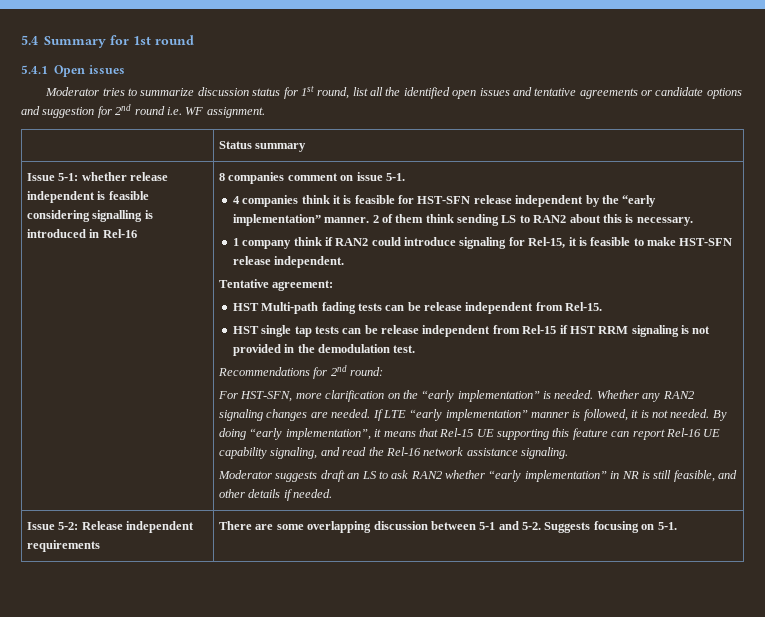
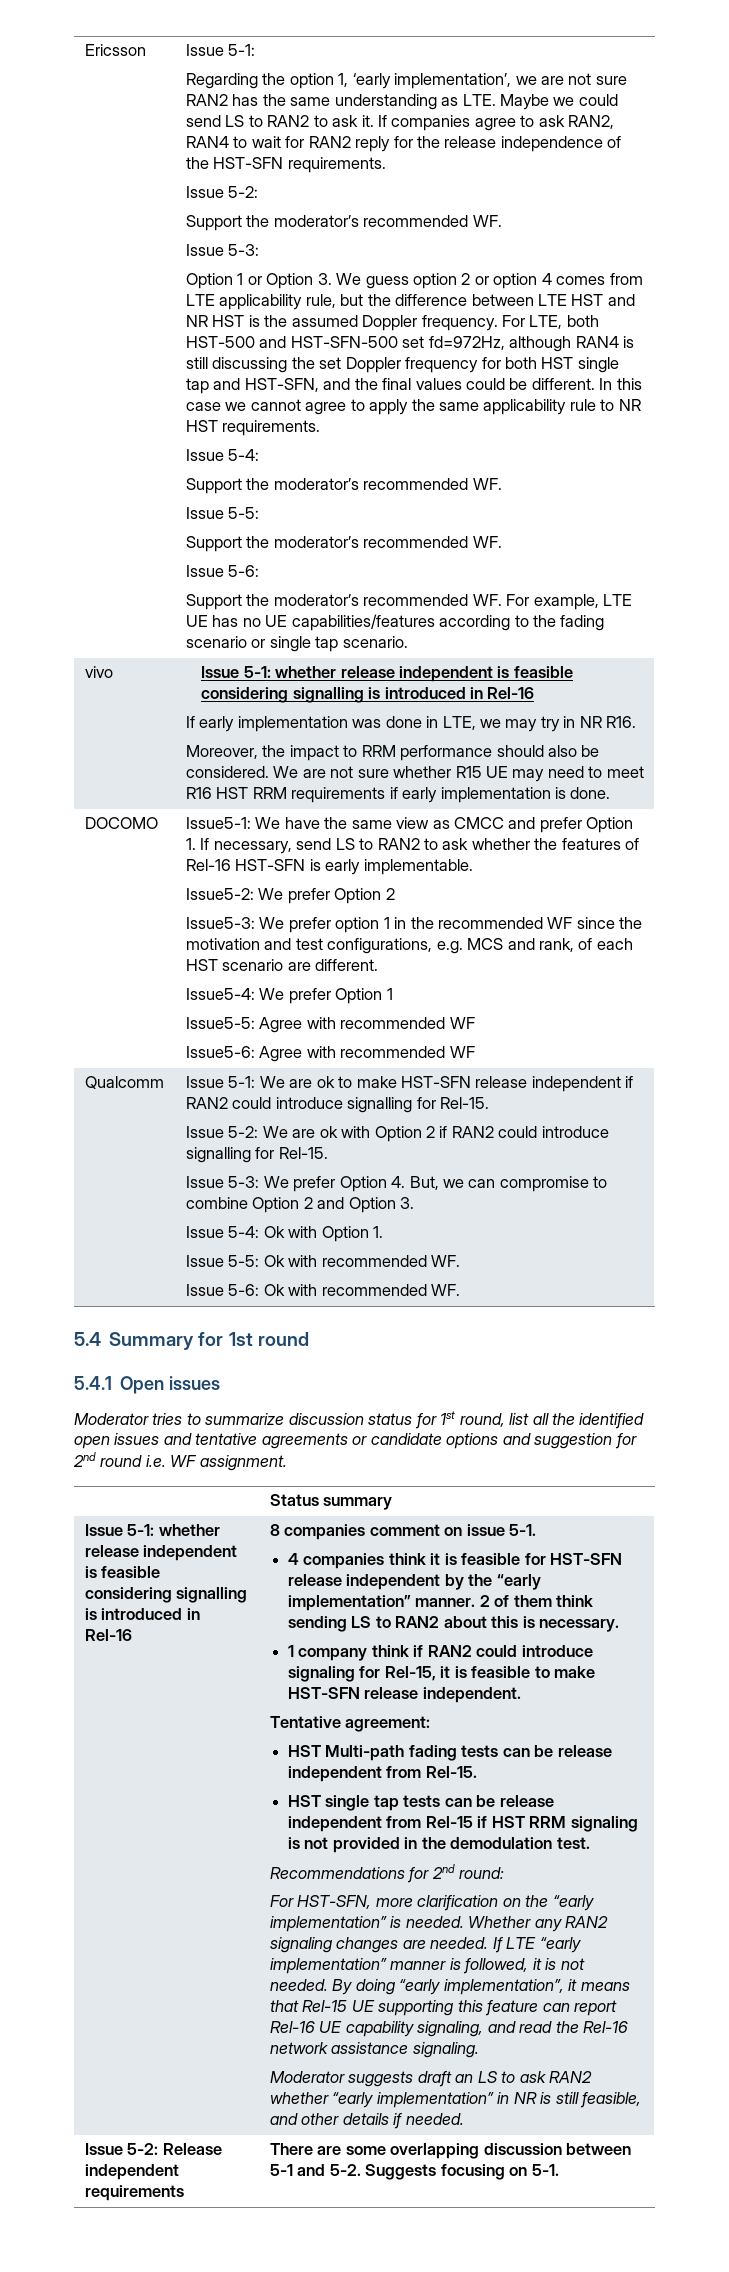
+ Ericsson | Issue 5-1:
+ Regarding the option 1, ‘early implementation’, we are not sure RAN2 has the same understanding as LTE. Maybe we could send LS to RAN2 to ask it. If companies agree to ask RAN2, RAN4 to wait for RAN2 reply for the release independence of the HST-SFN requirements.
+ Issue 5-2:
+ Support the moderator’s recommended WF.
+ Issue 5-3:
+ Option 1 or Option 3. We guess option 2 or option 4 comes from LTE applicability rule, but the difference between LTE HST and NR HST is the assumed Doppler frequency. For LTE, both HST-500 and HST-SFN-500 set fd=972Hz, although RAN4 is still discussing the set Doppler frequency for both HST single tap and HST-SFN, and the final values could be different. In this case we cannot agree to apply the same applicability rule to NR HST requirements.
+ Issue 5-4:
+ Support the moderator’s recommended WF.
+ Issue 5-5:
+ Support the moderator’s recommended WF.
+ Issue 5-6:
+ Support the moderator’s recommended WF. For example, LTE UE has no UE capabilities/features according to the fading scenario or single tap scenario.
+ vivo | Issue 5-1: whether release independent is feasible considering signalling is introduced in Rel-16
+ If early implementation was done in LTE, we may try in NR R16.
+ Moreover, the impact to RRM performance should also be considered. We are not sure whether R15 UE may need to meet R16 HST RRM requirements if early implementation is done.
+ DOCOMO | Issue5-1: We have the same view as CMCC and prefer Option 1. If necessary, send LS to RAN2 to ask whether the features of Rel-16 HST-SFN is early implementable.
+ Issue5-2: We prefer Option 2
+ Issue5-3: We prefer option 1 in the recommended WF since the motivation and test configurations, e.g. MCS and rank, of each HST scenario are different.
+ Issue5-4: We prefer Option 1
+ Issue5-5: Agree with recommended WF
+ Issue5-6: Agree with recommended WF
+ Qualcomm | Issue 5-1: We are ok to make HST-SFN release independent if RAN2 could introduce signalling for Rel-15.
+ Issue 5-2: We are ok with Option 2 if RAN2 could introduce signalling for Rel-15.
+ Issue 5-3: We prefer Option 4. But, we can compromise to combine Option 2 and Option 3.
+ Issue 5-4: Ok with Option 1.
+ Issue 5-5: Ok with recommended WF.
+ Issue 5-6: Ok with recommended WF.

